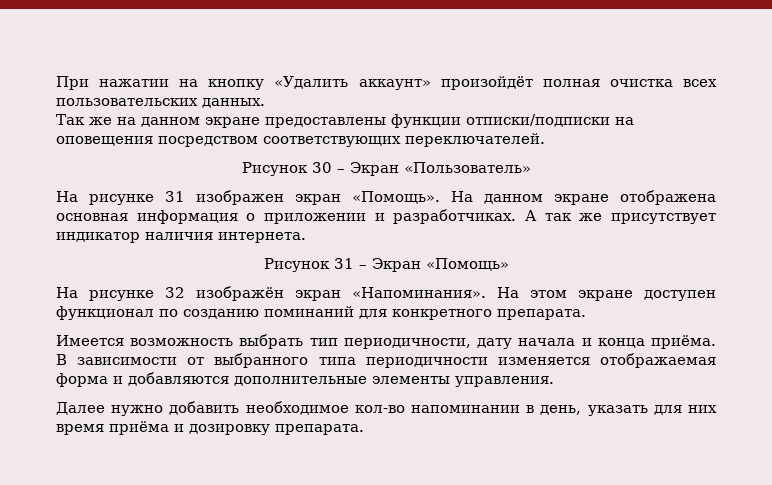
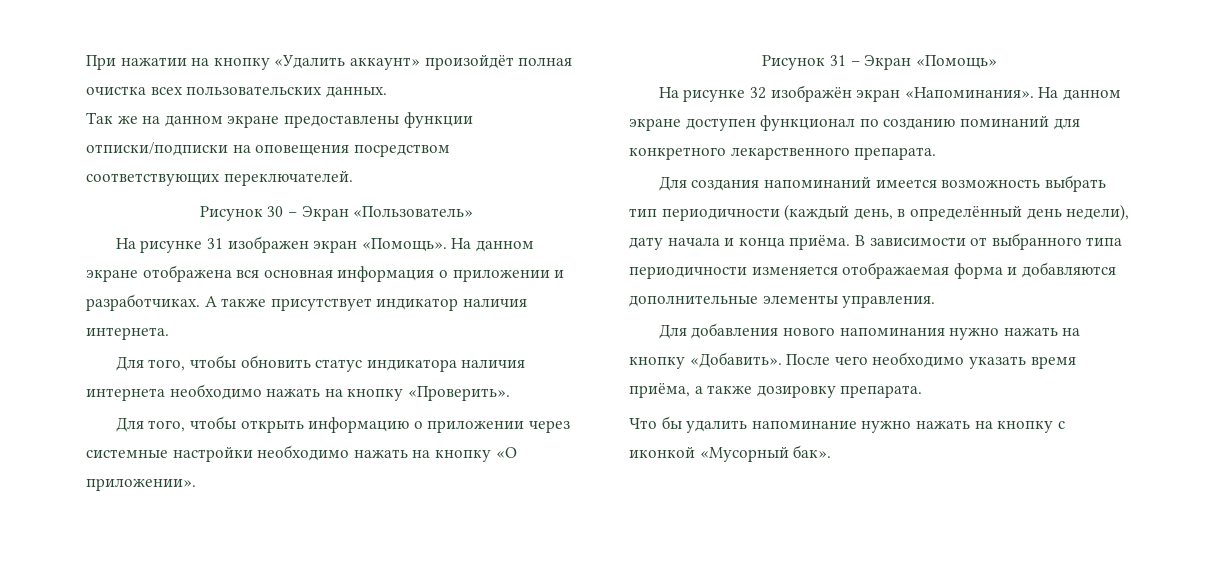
- На данном экране отображена основная информация о приложении и разработчиках.
+ На данном экране отображена вся основная информация о приложении и разработчиках.
- А так же присутствует индикатор наличия интернета.
+ А также присутствует индикатор наличия интернета.
+ Для того, чтобы обновить статус индикатора наличия интернета необходимо нажать на кнопку «Проверить».
+ Для того, чтобы открыть информацию о приложении через системные настройки необходимо нажать на кнопку «О приложении».
- На этом экране доступен функционал по созданию поминаний для конкретного препарата.
- Имеется возможность выбрать тип периодичности, дату начала и конца приёма.
+ На данном экране доступен функционал по созданию поминаний для конкретного лекарственного препарата.
+ Для создания напоминаний имеется возможность выбрать тип периодичности (каждый день, в определённый день недели), дату начала и конца приёма.
- Далее нужно добавить необходимое кол-во напоминании в день, указать для них время приёма и дозировку препарата.
+ Для добавления нового напоминания нужно нажать на кнопку «Добавить». После чего необходимо указать время приёма, а также дозировку препарата.
+ Что бы удалить напоминание нужно нажать на кнопку с иконкой «Мусорный бак».

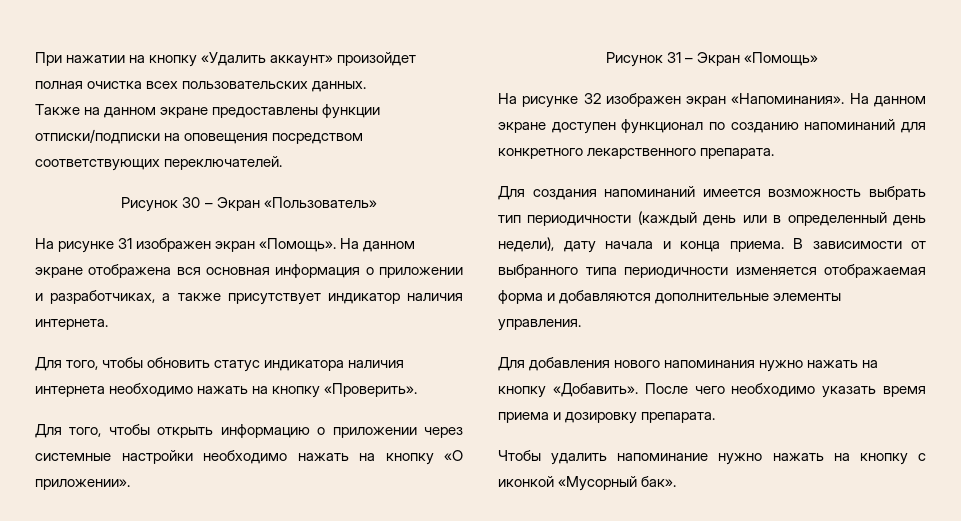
- При нажатии на кнопку «Удалить аккаунт» произойдёт полная очистка всех пользовательских данных.
+ При нажатии на кнопку «Удалить аккаунт» произойдет полная очистка всех пользовательских данных.
- Так же на данном экране предоставлены функции отписки/подписки на оповещения посредством соответствующих переключателей.
+ Также на данном экране предоставлены функции отписки/подписки на оповещения посредством соответствующих переключателей.
- На данном экране отображена вся основная информация о приложении и разработчиках. А также присутствует индикатор наличия интернета.
+ На данном экране отображена вся основная информация о приложении и разработчиках, а также присутствует индикатор наличия интернета.
- На рисунке 32 изображён экран «Напоминания».
+ На рисунке 32 изображен экран «Напоминания».
- На данном экране доступен функционал по созданию поминаний для конкретного лекарственного препарата.
+ На данном экране доступен функционал по созданию напоминаний для конкретного лекарственного препарата.
- Для создания напоминаний имеется возможность выбрать тип периодичности (каждый день, в определённый день недели), дату начала и конца приёма.
+ Для создания напоминаний имеется возможность выбрать тип периодичности (каждый день или в определенный день недели), дату начала и конца приема.
- После чего необходимо указать время приёма, а также дозировку препарата.
+ После чего необходимо указать время приема и дозировку препарата.
- Что бы удалить напоминание нужно нажать на кнопку с иконкой «Мусорный бак».
+ Чтобы удалить напоминание нужно нажать на кнопку с иконкой «Мусорный бак».

